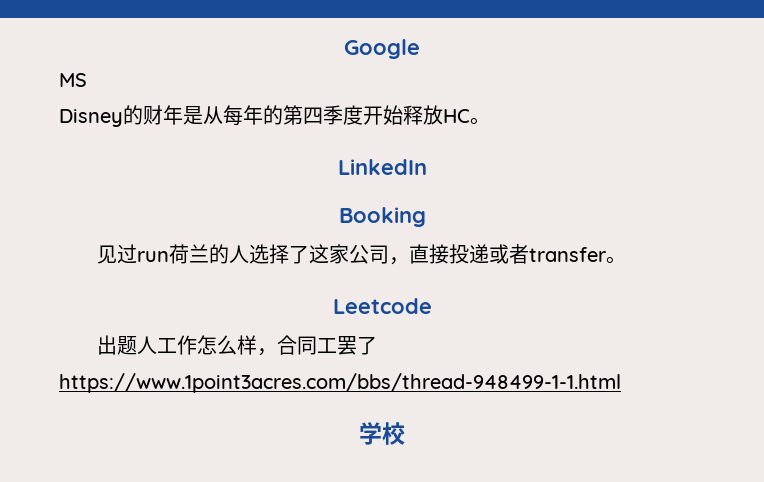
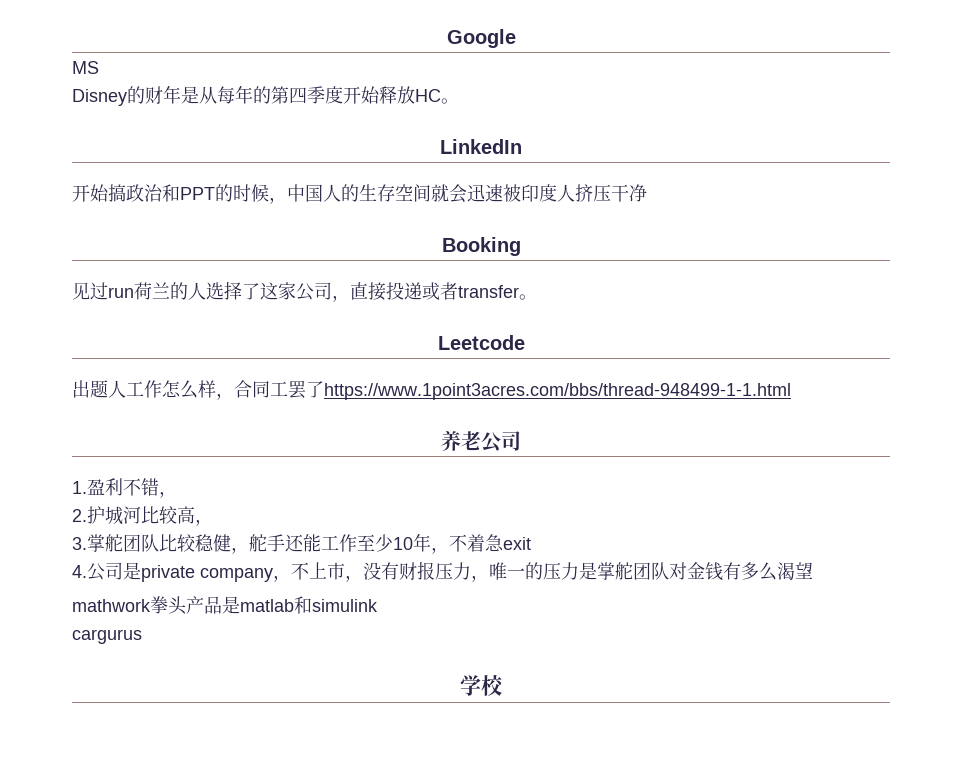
+ 开始搞政治和PPT的时候，中国人的生存空间就会迅速被印度人挤压干净
+ 养老公司
+ 1.盈利不错，
+ 2.护城河比较高，
+ 3.掌舵团队比较稳健，舵手还能工作至少10年，不着急exit
+ 4.公司是private company，不上市，没有财报压力，唯一的压力是掌舵团队对金钱有多么渴望
+ mathwork拳头产品是matlab和simulink
+ cargurus

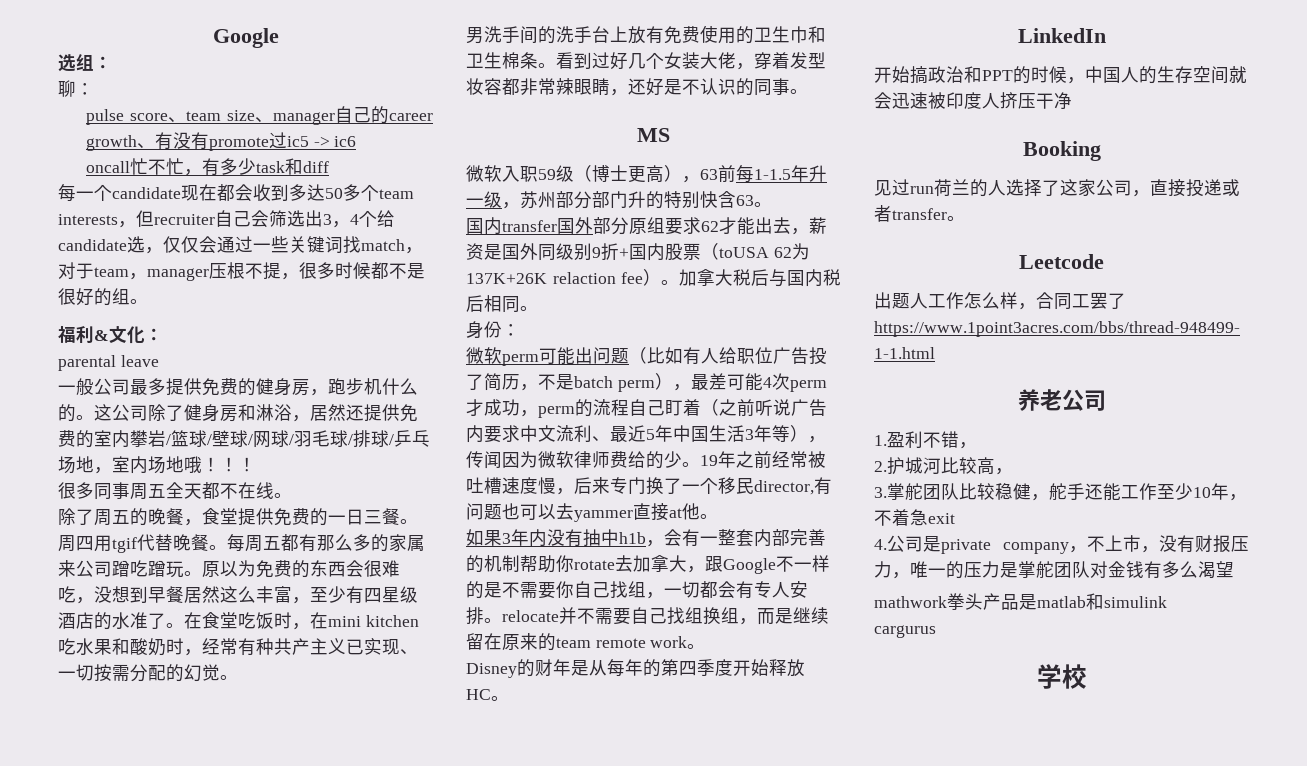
+ 选组：
+ 聊：
+ pulse score、team size、manager自己的career growth、有没有promote过ic5 -> ic6
+ oncall忙不忙，有多少task和diff
+ 每一个candidate现在都会收到多达50多个team interests，但recruiter自己会筛选出3，4个给candidate选，仅仅会通过一些关键词找match，对于team，manager压根不提，很多时候都不是很好的组。
+ 福利&文化：
+ parental leave
+ 一般公司最多提供免费的健身房，跑步机什么的。这公司除了健身房和淋浴，居然还提供免费的室内攀岩/篮球/壁球/网球/羽毛球/排球/乒乓场地，室内场地哦！！！
+ 很多同事周五全天都不在线。
+ 除了周五的晚餐，食堂提供免费的一日三餐。周四用tgif代替晚餐。每周五都有那么多的家属来公司蹭吃蹭玩。原以为免费的东西会很难吃，没想到早餐居然这么丰富，至少有四星级酒店的水准了。在食堂吃饭时，在mini kitchen吃水果和酸奶时，经常有种共产主义已实现、一切按需分配的幻觉。
+ 男洗手间的洗手台上放有免费使用的卫生巾和卫生棉条。看到过好几个女装大佬，穿着发型妆容都非常辣眼睛，还好是不认识的同事。
  MS
+ 微软入职59级（博士更高），63前每1-1.5年升一级，苏州部分部门升的特别快含63。
+ 国内transfer国外部分原组要求62才能出去，薪资是国外同级别9折+国内股票（toUSA 62为137K+26K relaction fee）。加拿大税后与国内税后相同。
+ 身份：
+ 微软perm可能出问题（比如有人给职位广告投了简历，不是batch perm），最差可能4次perm才成功，perm的流程自己盯着（之前听说广告内要求中文流利、最近5年中国生活3年等），传闻因为微软律师费给的少。19年之前经常被吐槽速度慢，后来专门换了一个移民director,有问题也可以去yammer直接at他。
+ 如果3年内没有抽中h1b，会有一整套内部完善的机制帮助你rotate去加拿大，跟Google不一样的是不需要你自己找组，一切都会有专人安排。relocate并不需要自己找组换组，而是继续留在原来的team remote work。

